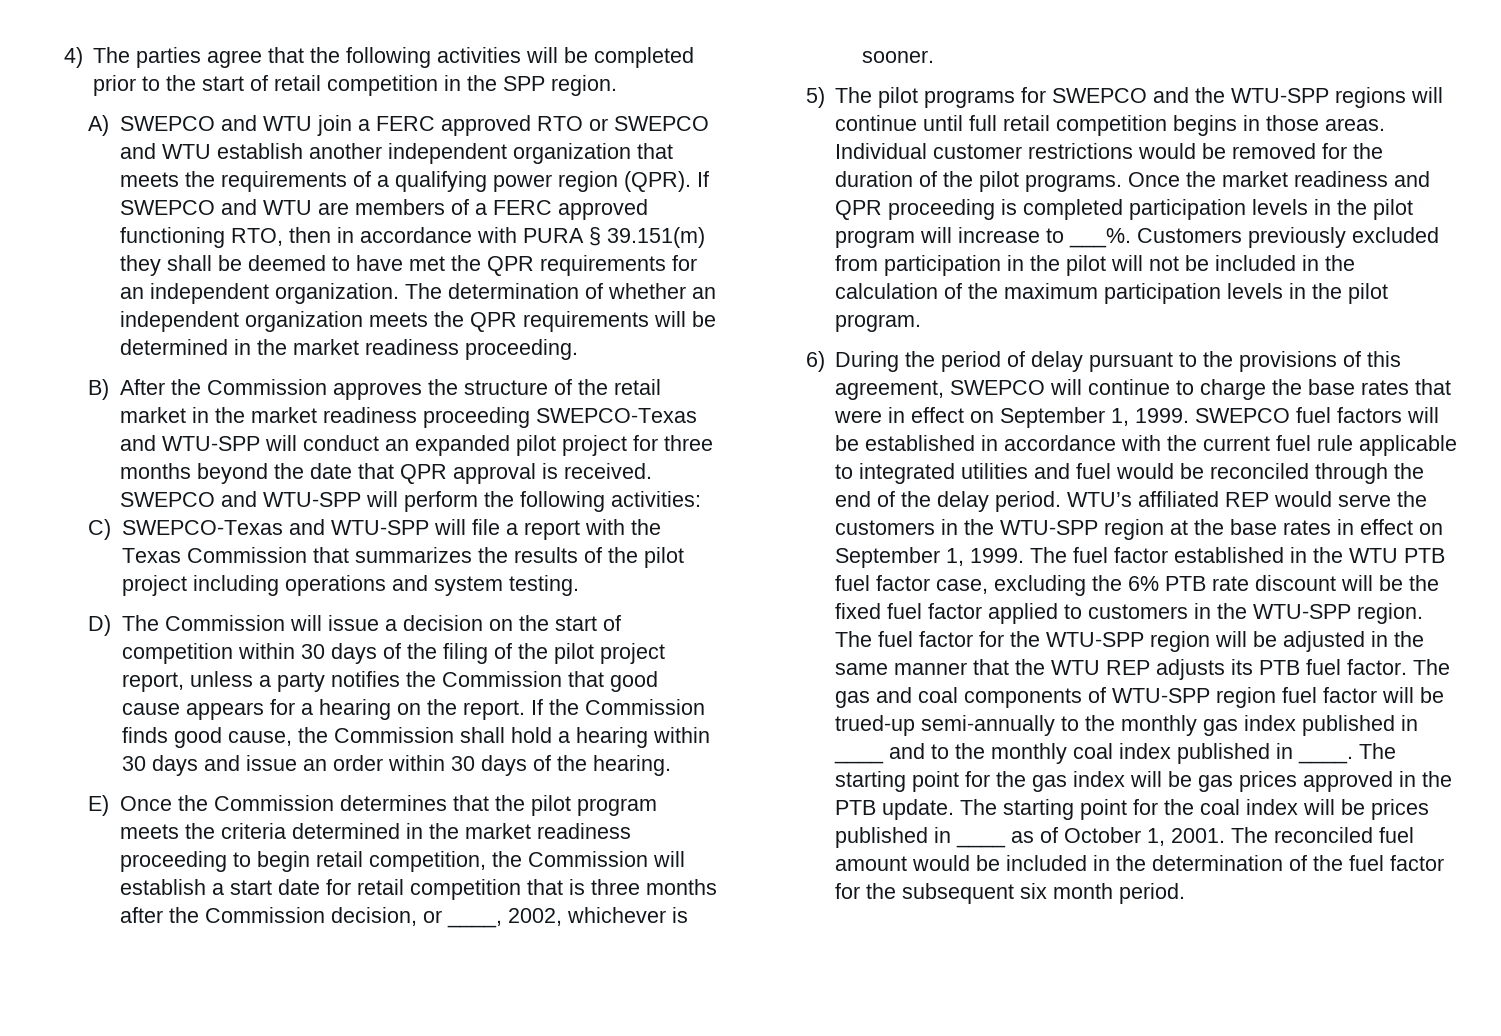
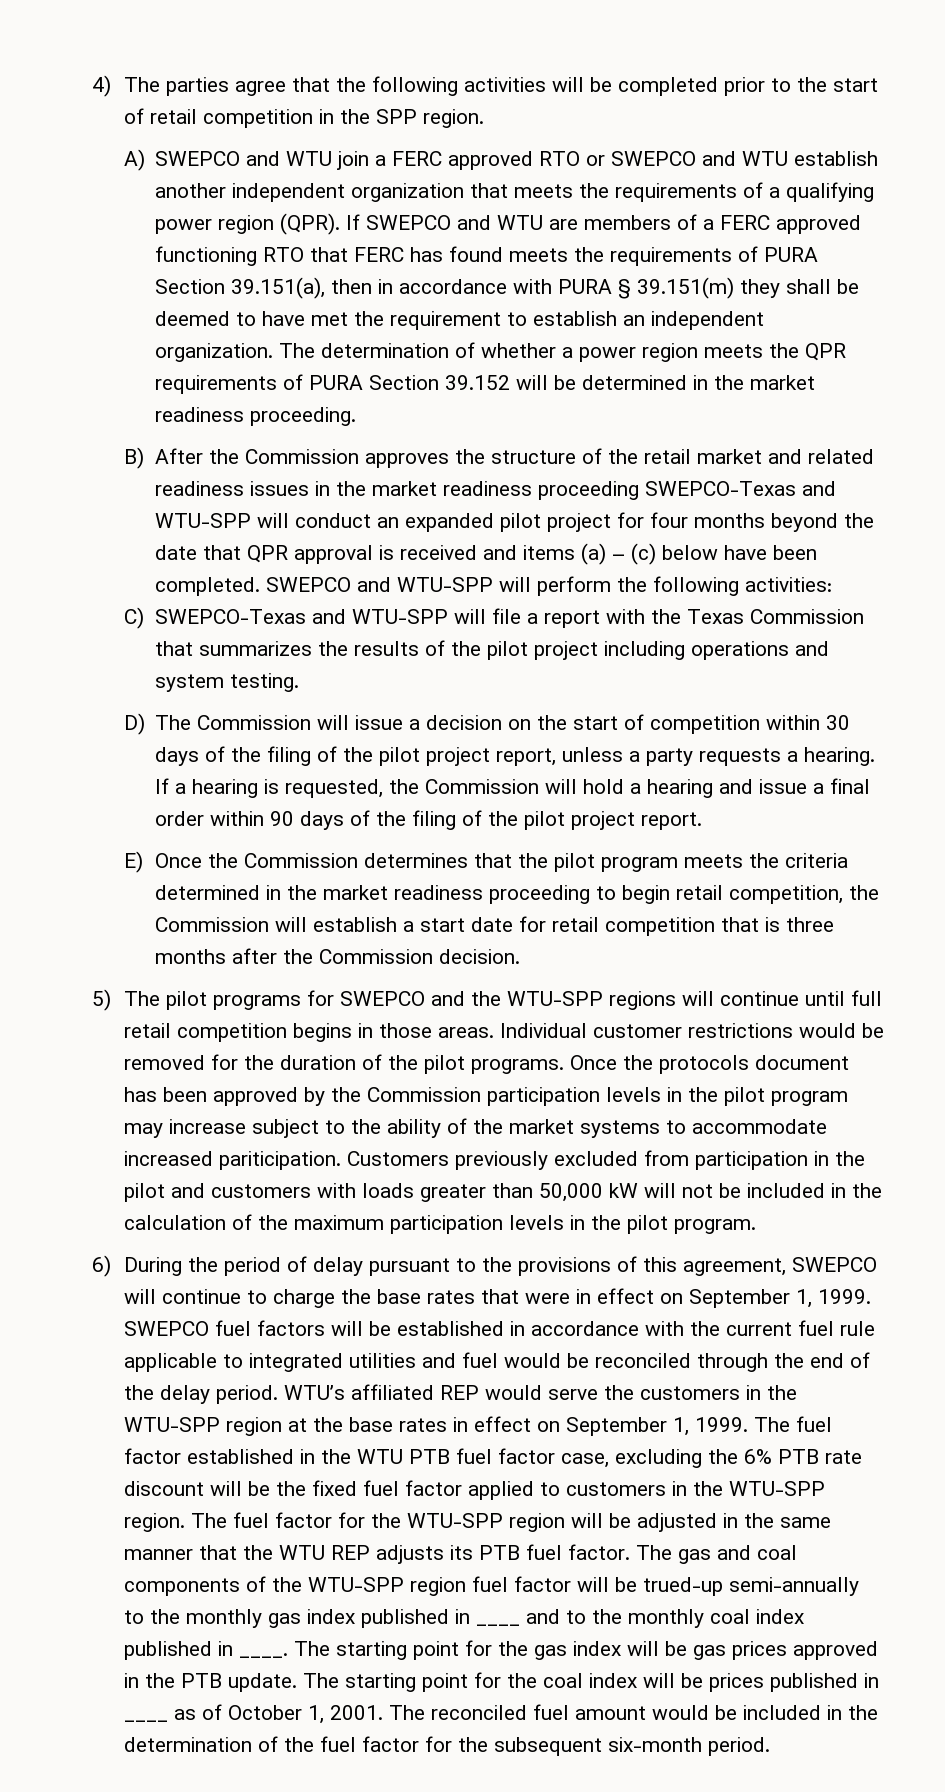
- If SWEPCO and WTU are members of a FERC approved functioning RTO, then in accordance with PURA § 39.151(m) they shall be deemed to have met the QPR requirements for an independent organization.
+ If SWEPCO and WTU are members of a FERC approved functioning RTO that FERC has found meets the requirements of PURA Section 39.151(a), then in accordance with PURA § 39.151(m) they shall be deemed to have met the requirement to establish an independent organization.
- The determination of whether an independent organization meets the QPR requirements will be determined in the market readiness proceeding.
+ The determination of whether a power region meets the QPR requirements of PURA Section 39.152 will be determined in the market readiness proceeding.
- B) After the Commission approves the structure of the retail market in the market readiness proceeding SWEPCO-Texas and WTU-SPP will conduct an expanded pilot project for three months beyond the date that QPR approval is received.
+ B) After the Commission approves the structure of the retail market and related readiness issues in the market readiness proceeding SWEPCO-Texas and WTU-SPP will conduct an expanded pilot project for four months beyond the date that QPR approval is received and items (a) – (c) below have been completed.
- D) The Commission will issue a decision on the start of competition within 30 days of the filing of the pilot project report, unless a party notifies the Commission that good cause appears for a hearing on the report. If the Commission finds good cause, the Commission shall hold a hearing within 30 days and issue an order within 30 days of the hearing.
+ D) The Commission will issue a decision on the start of competition within 30 days of the filing of the pilot project report, unless a party requests a hearing. If a hearing is requested, the Commission will hold a hearing and issue a final order within 90 days of the filing of the pilot project report.
- E) Once the Commission determines that the pilot program meets the criteria determined in the market readiness proceeding to begin retail competition, the Commission will establish a start date for retail competition that is three months after the Commission decision, or ____, 2002, whichever is sooner.
+ E) Once the Commission determines that the pilot program meets the criteria determined in the market readiness proceeding to begin retail competition, the Commission will establish a start date for retail competition that is three months after the Commission decision.
- Once the market readiness and QPR proceeding is completed participation levels in the pilot program will increase to ___%.
+ Once the protocols document has been approved by the Commission participation levels in the pilot program may increase subject to the ability of the market systems to accommodate increased pariticipation.
- Customers previously excluded from participation in the pilot will not be included in the calculation of the maximum participation levels in the pilot program.
+ Customers previously excluded from participation in the pilot and customers with loads greater than 50,000 kW will not be included in the calculation of the maximum participation levels in the pilot program.
- The gas and coal components of WTU-SPP region fuel factor will be trued-up semi-annually to the monthly gas index published in ____ and to the monthly coal index published in ____.
+ The gas and coal components of the WTU-SPP region fuel factor will be trued-up semi-annually to the monthly gas index published in ____ and to the monthly coal index published in ____.
- The reconciled fuel amount would be included in the determination of the fuel factor for the subsequent six month period.
+ The reconciled fuel amount would be included in the determination of the fuel factor for the subsequent six-month period.

